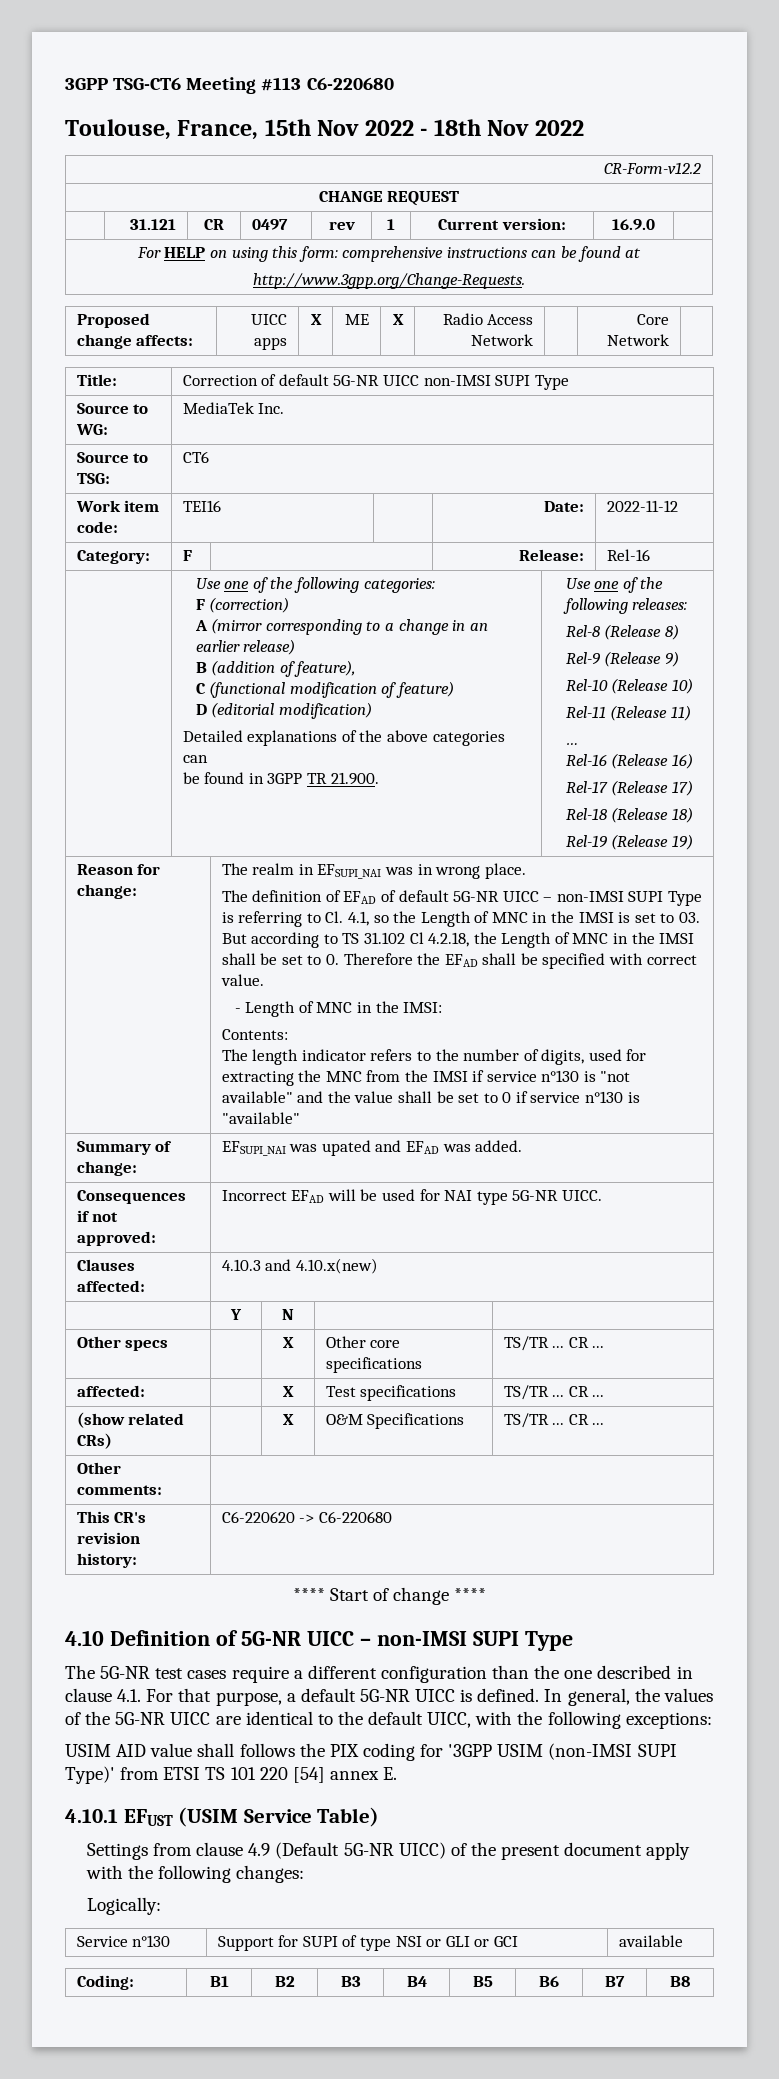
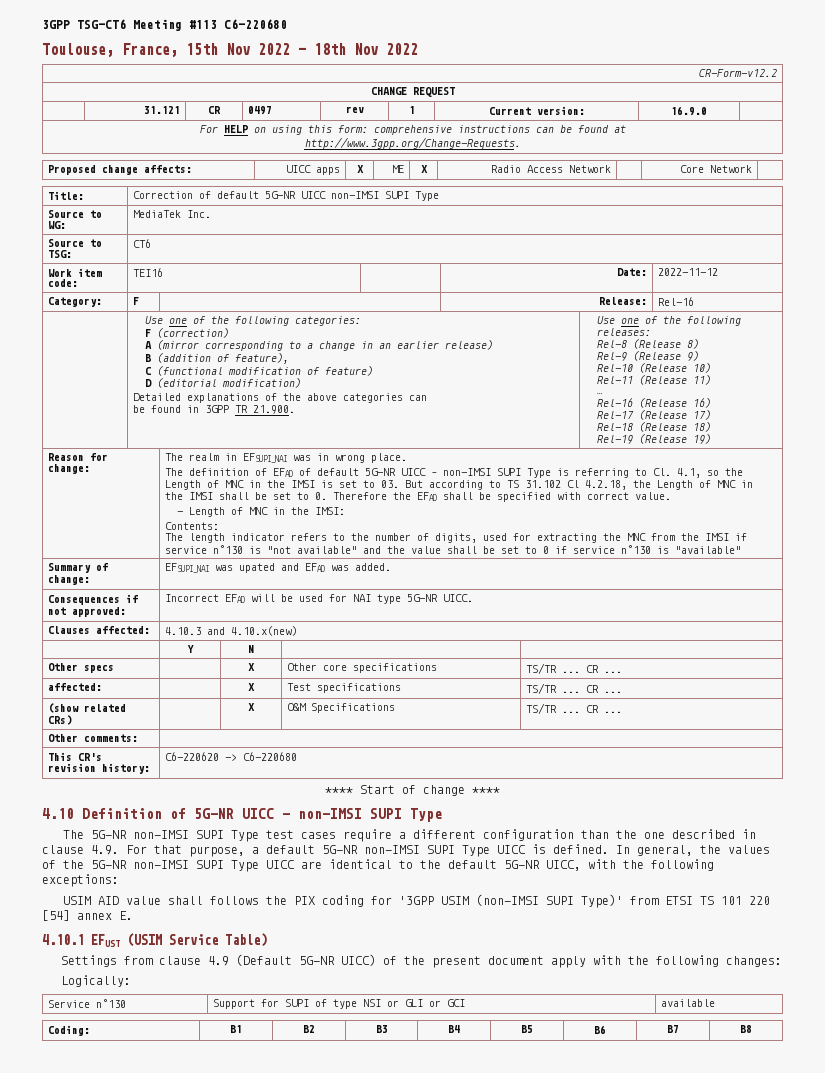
- The 5G-NR test cases require a different configuration than the one described in clause 4.1. For that purpose, a default 5G-NR UICC is defined.
+ The 5G-NR non-IMSI SUPI Type test cases require a different configuration than the one described in clause 4.9. For that purpose, a default 5G-NR non-IMSI SUPI Type UICC is defined.
- In general, the values of the 5G-NR UICC are identical to the default UICC, with the following exceptions:
+ In general, the values of the 5G-NR non-IMSI SUPI Type UICC are identical to the default 5G-NR UICC, with the following exceptions:

